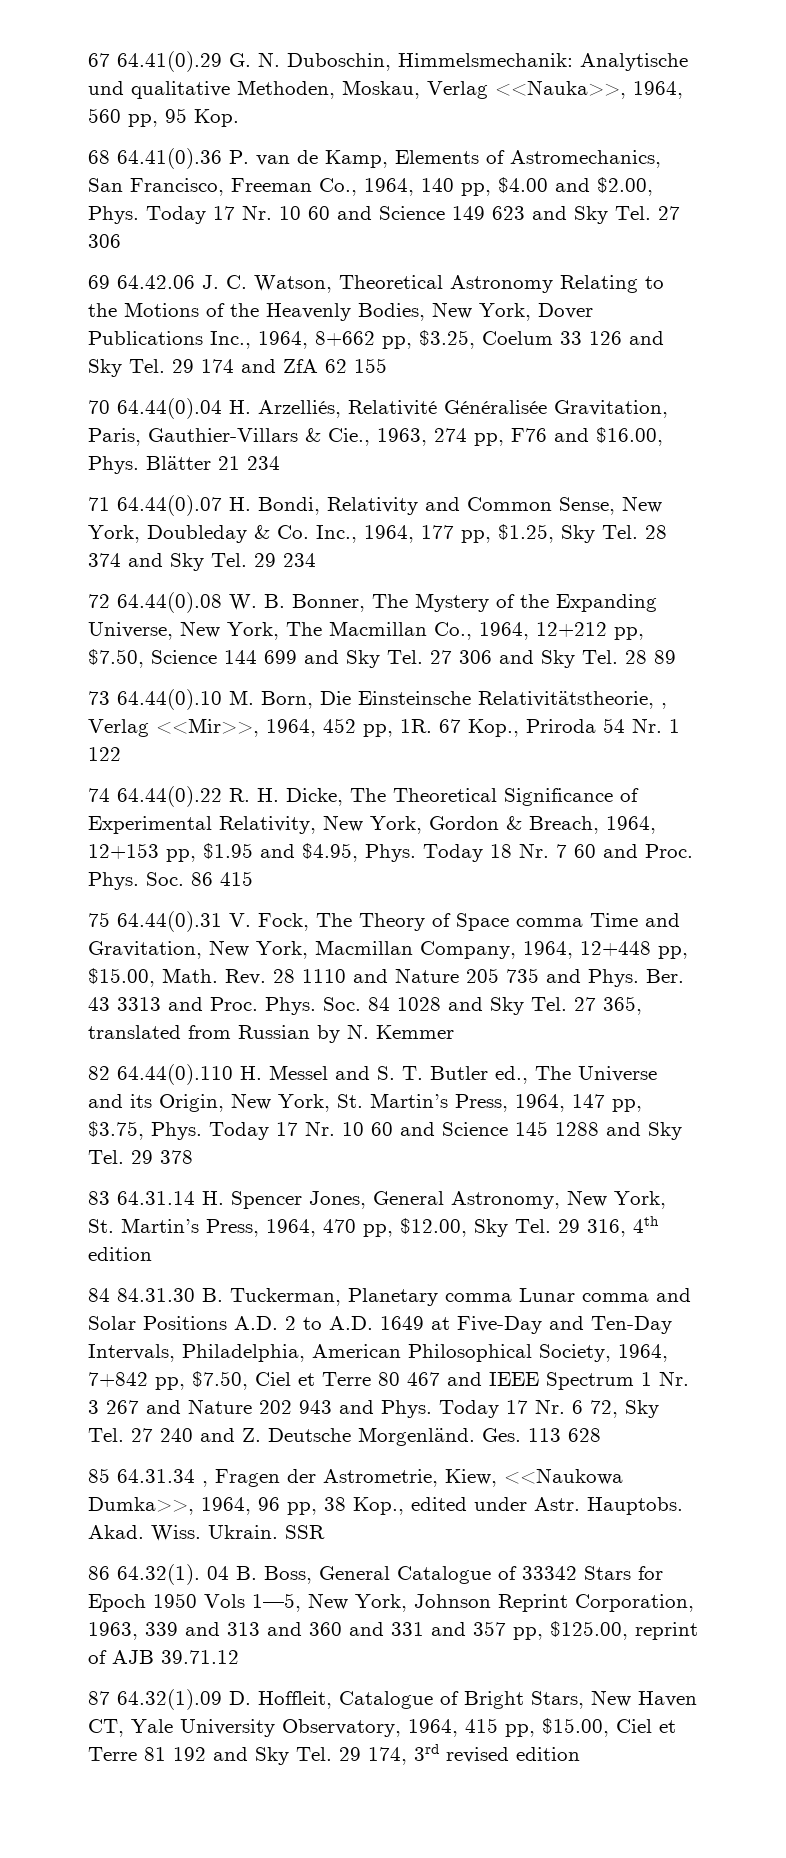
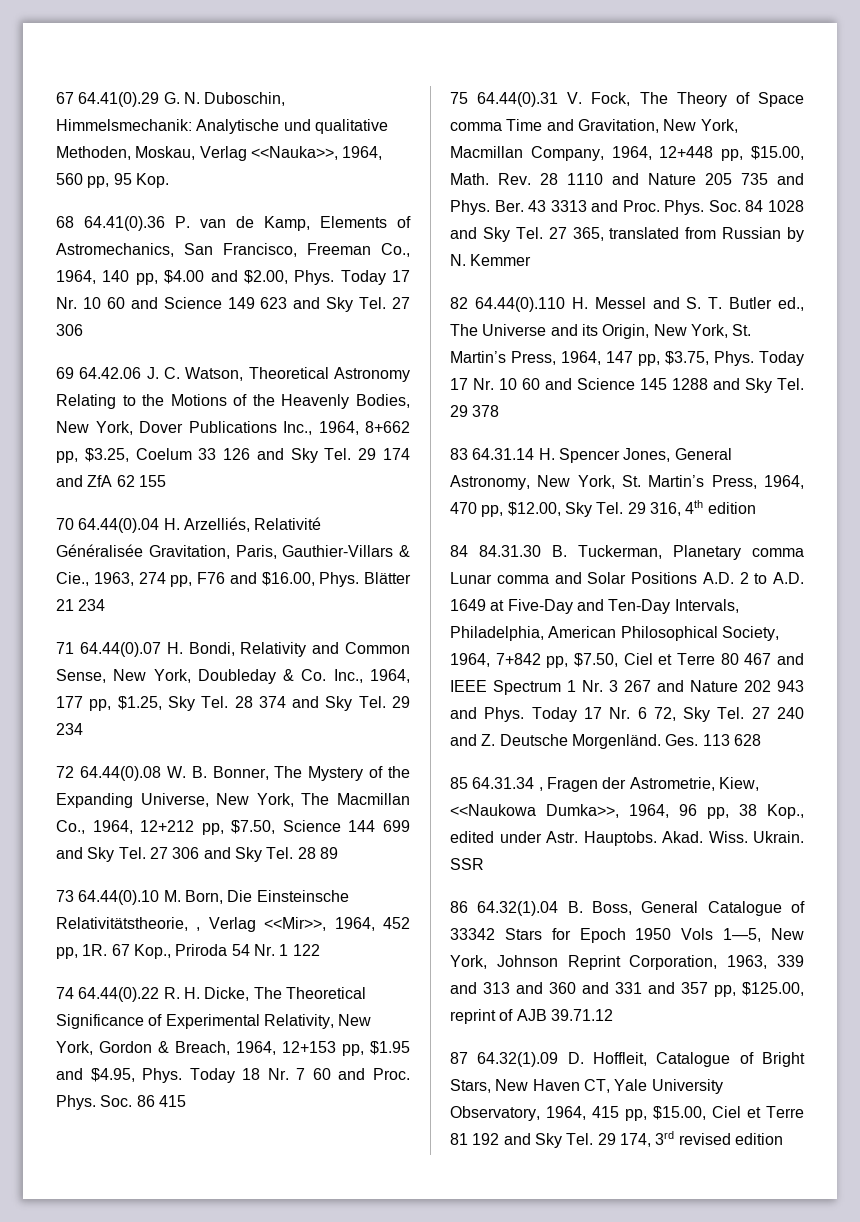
- 86 64.32(1). 04 B. Boss, General Catalogue of 33342 Stars for Epoch 1950 Vols 1—5, New York, Johnson Reprint Corporation, 1963, 339 and 313 and 360 and 331 and 357 pp, $125.00, reprint of AJB 39.71.12
+ 86 64.32(1).04 B. Boss, General Catalogue of 33342 Stars for Epoch 1950 Vols 1—5, New York, Johnson Reprint Corporation, 1963, 339 and 313 and 360 and 331 and 357 pp, $125.00, reprint of AJB 39.71.12

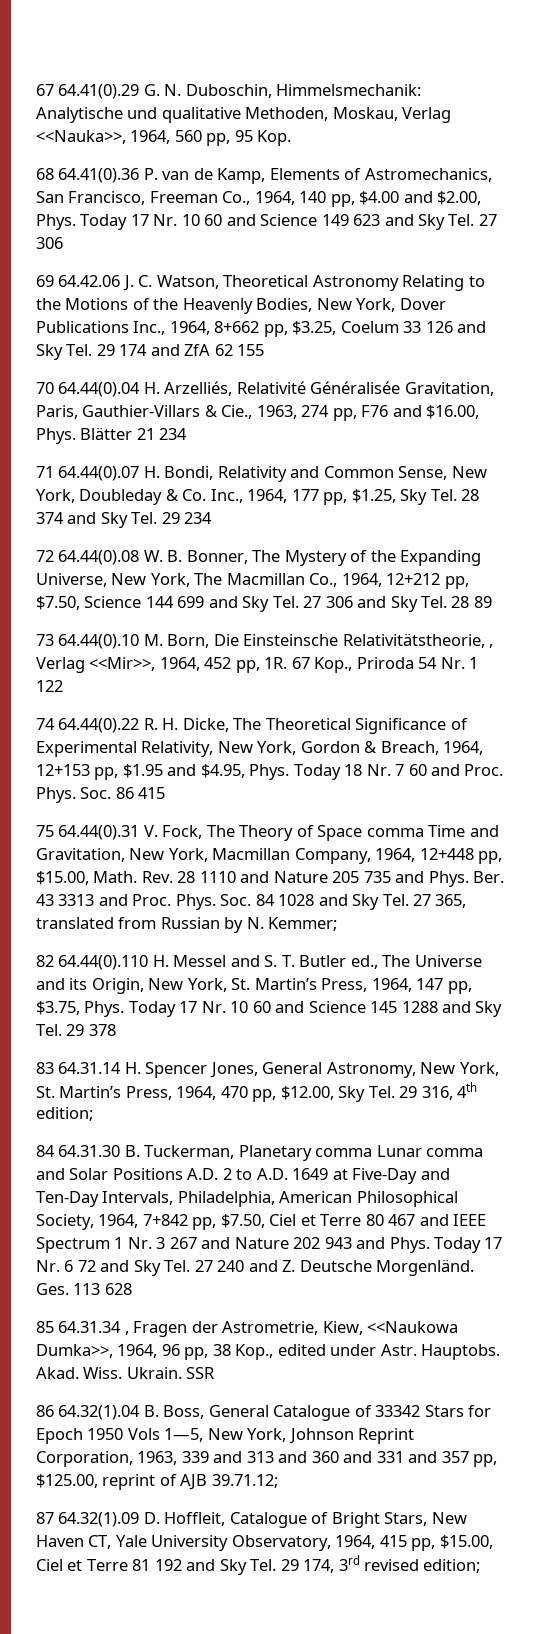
- Soc. 84 1028 and Sky Tel. 27 365, translated from Russian by N. Kemmer
+ Soc. 84 1028 and Sky Tel. 27 365, translated from Russian by N. Kemmer;
- 83 64.31.14 H. Spencer Jones, General Astronomy, New York, St. Martin’s Press, 1964, 470 pp, $12.00, Sky Tel. 29 316, 4th edition
- 84 84.31.30 B. Tuckerman, Planetary comma Lunar comma and Solar Positions A.D. 2 to A.D. 1649 at Five-Day and Ten-Day Intervals, Philadelphia, American Philosophical Society, 1964, 7+842 pp, $7.50, Ciel et Terre 80 467 and IEEE Spectrum 1 Nr. 3 267 and Nature 202 943 and Phys.
+ 83 64.31.14 H. Spencer Jones, General Astronomy, New York, St. Martin’s Press, 1964, 470 pp, $12.00, Sky Tel. 29 316, 4th edition;
+ 84 64.31.30 B. Tuckerman, Planetary comma Lunar comma and Solar Positions A.D. 2 to A.D. 1649 at Five-Day and Ten-Day Intervals, Philadelphia, American Philosophical Society, 1964, 7+842 pp, $7.50, Ciel et Terre 80 467 and IEEE Spectrum 1 Nr. 3 267 and Nature 202 943 and Phys.
- Today 17 Nr. 6 72, Sky Tel. 27 240 and Z. Deutsche Morgenländ.
+ Today 17 Nr. 6 72 and Sky Tel. 27 240 and Z. Deutsche Morgenländ.
- 86 64.32(1).04 B. Boss, General Catalogue of 33342 Stars for Epoch 1950 Vols 1—5, New York, Johnson Reprint Corporation, 1963, 339 and 313 and 360 and 331 and 357 pp, $125.00, reprint of AJB 39.71.12
+ 86 64.32(1).04 B. Boss, General Catalogue of 33342 Stars for Epoch 1950 Vols 1—5, New York, Johnson Reprint Corporation, 1963, 339 and 313 and 360 and 331 and 357 pp, $125.00, reprint of AJB 39.71.12;
- 87 64.32(1).09 D. Hoffleit, Catalogue of Bright Stars, New Haven CT, Yale University Observatory, 1964, 415 pp, $15.00, Ciel et Terre 81 192 and Sky Tel. 29 174, 3rd revised edition
+ 87 64.32(1).09 D. Hoffleit, Catalogue of Bright Stars, New Haven CT, Yale University Observatory, 1964, 415 pp, $15.00, Ciel et Terre 81 192 and Sky Tel. 29 174, 3rd revised edition;

